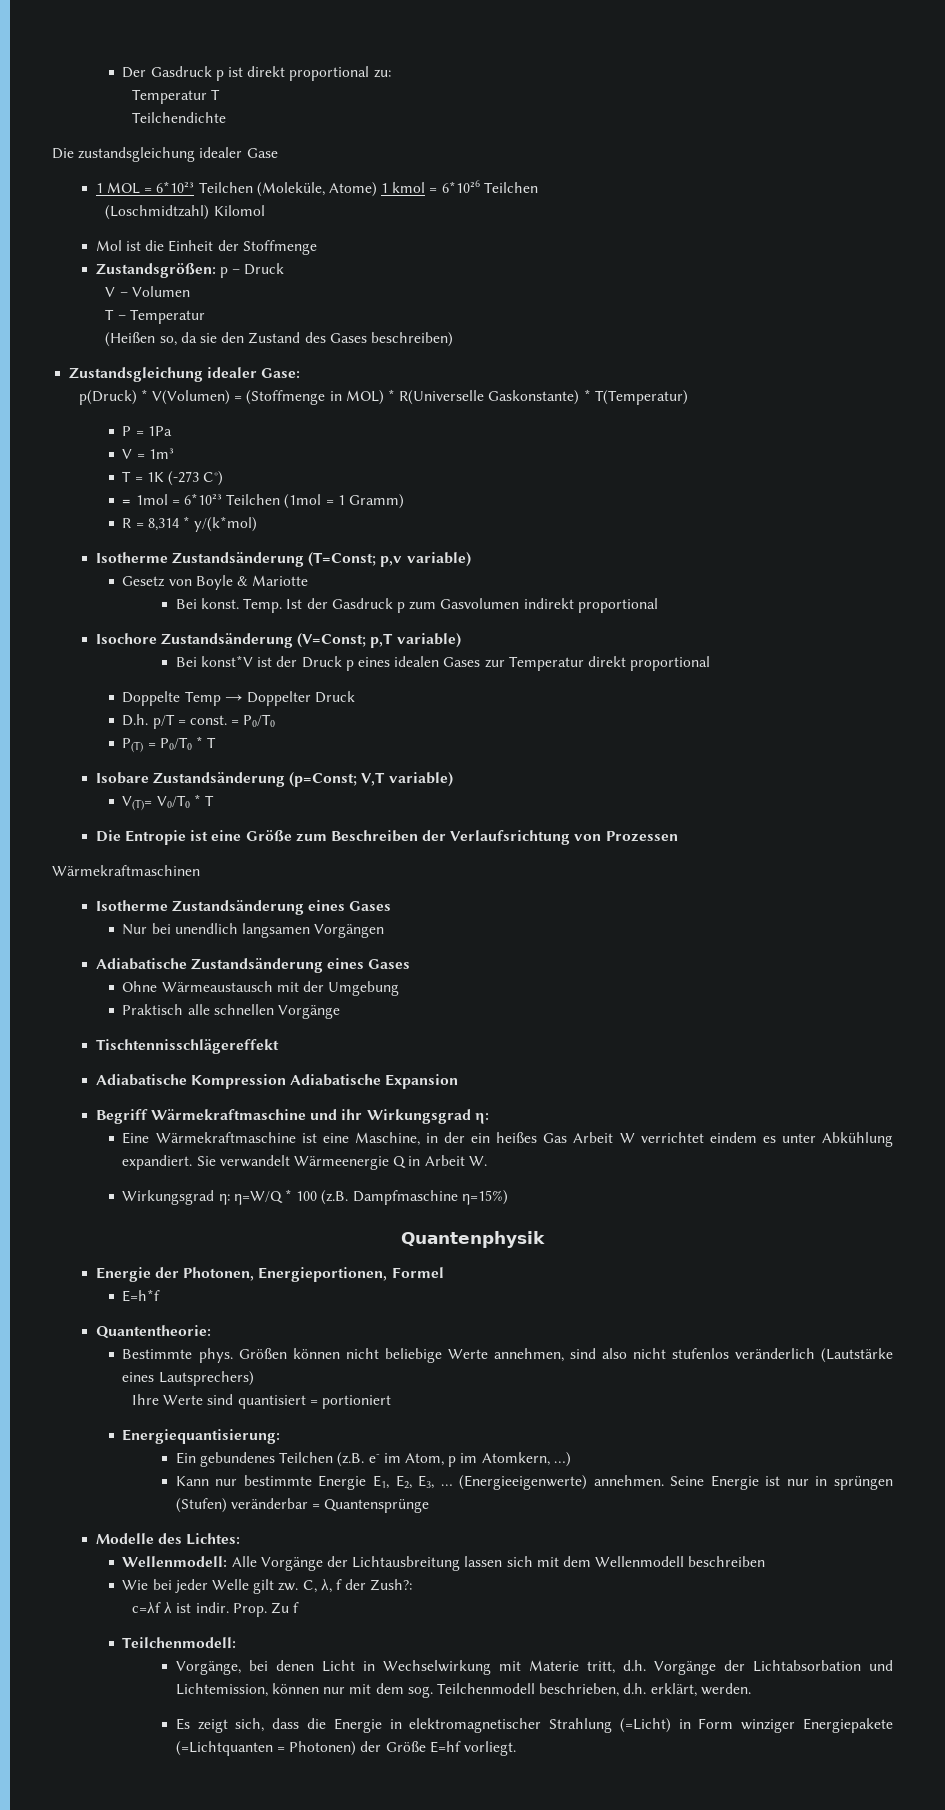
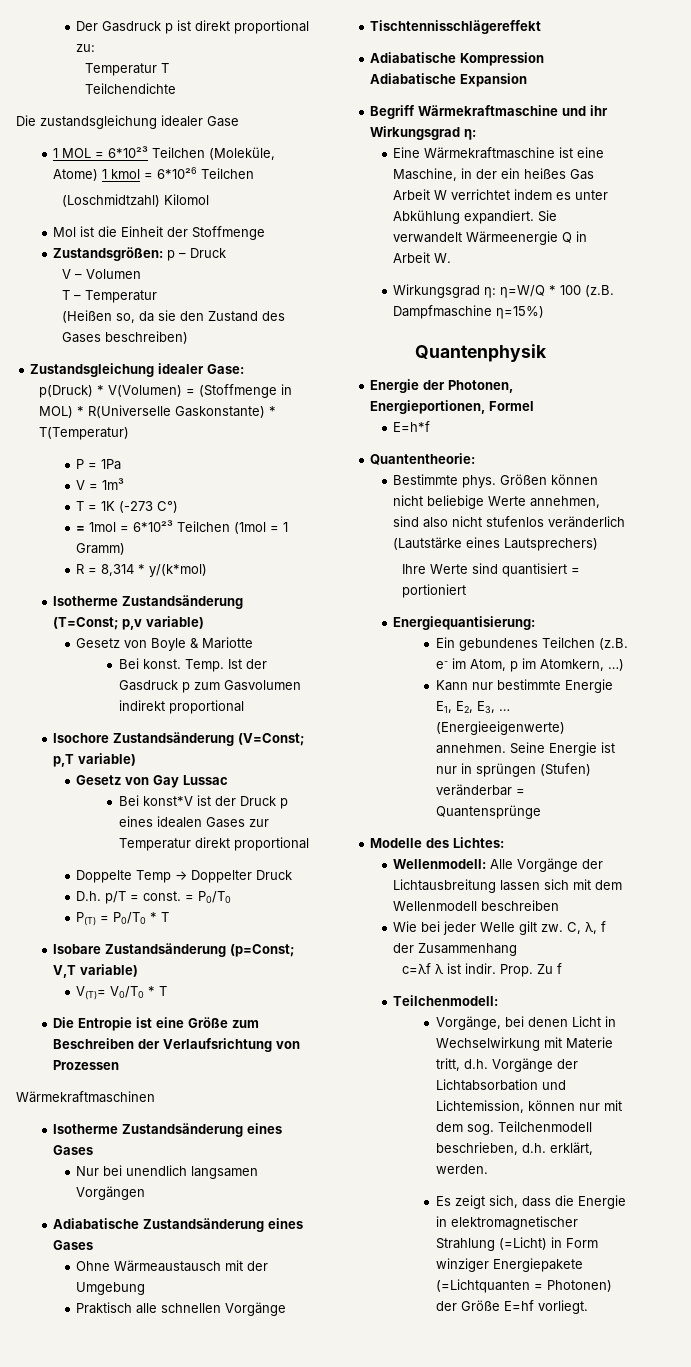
+ Gesetz von Gay Lussac
- Eine Wärmekraftmaschine ist eine Maschine, in der ein heißes Gas Arbeit W verrichtet eindem es unter Abkühlung expandiert.
+ Eine Wärmekraftmaschine ist eine Maschine, in der ein heißes Gas Arbeit W verrichtet indem es unter Abkühlung expandiert.
- C, λ, f der Zush?:
+ C, λ, f der Zusammenhang

